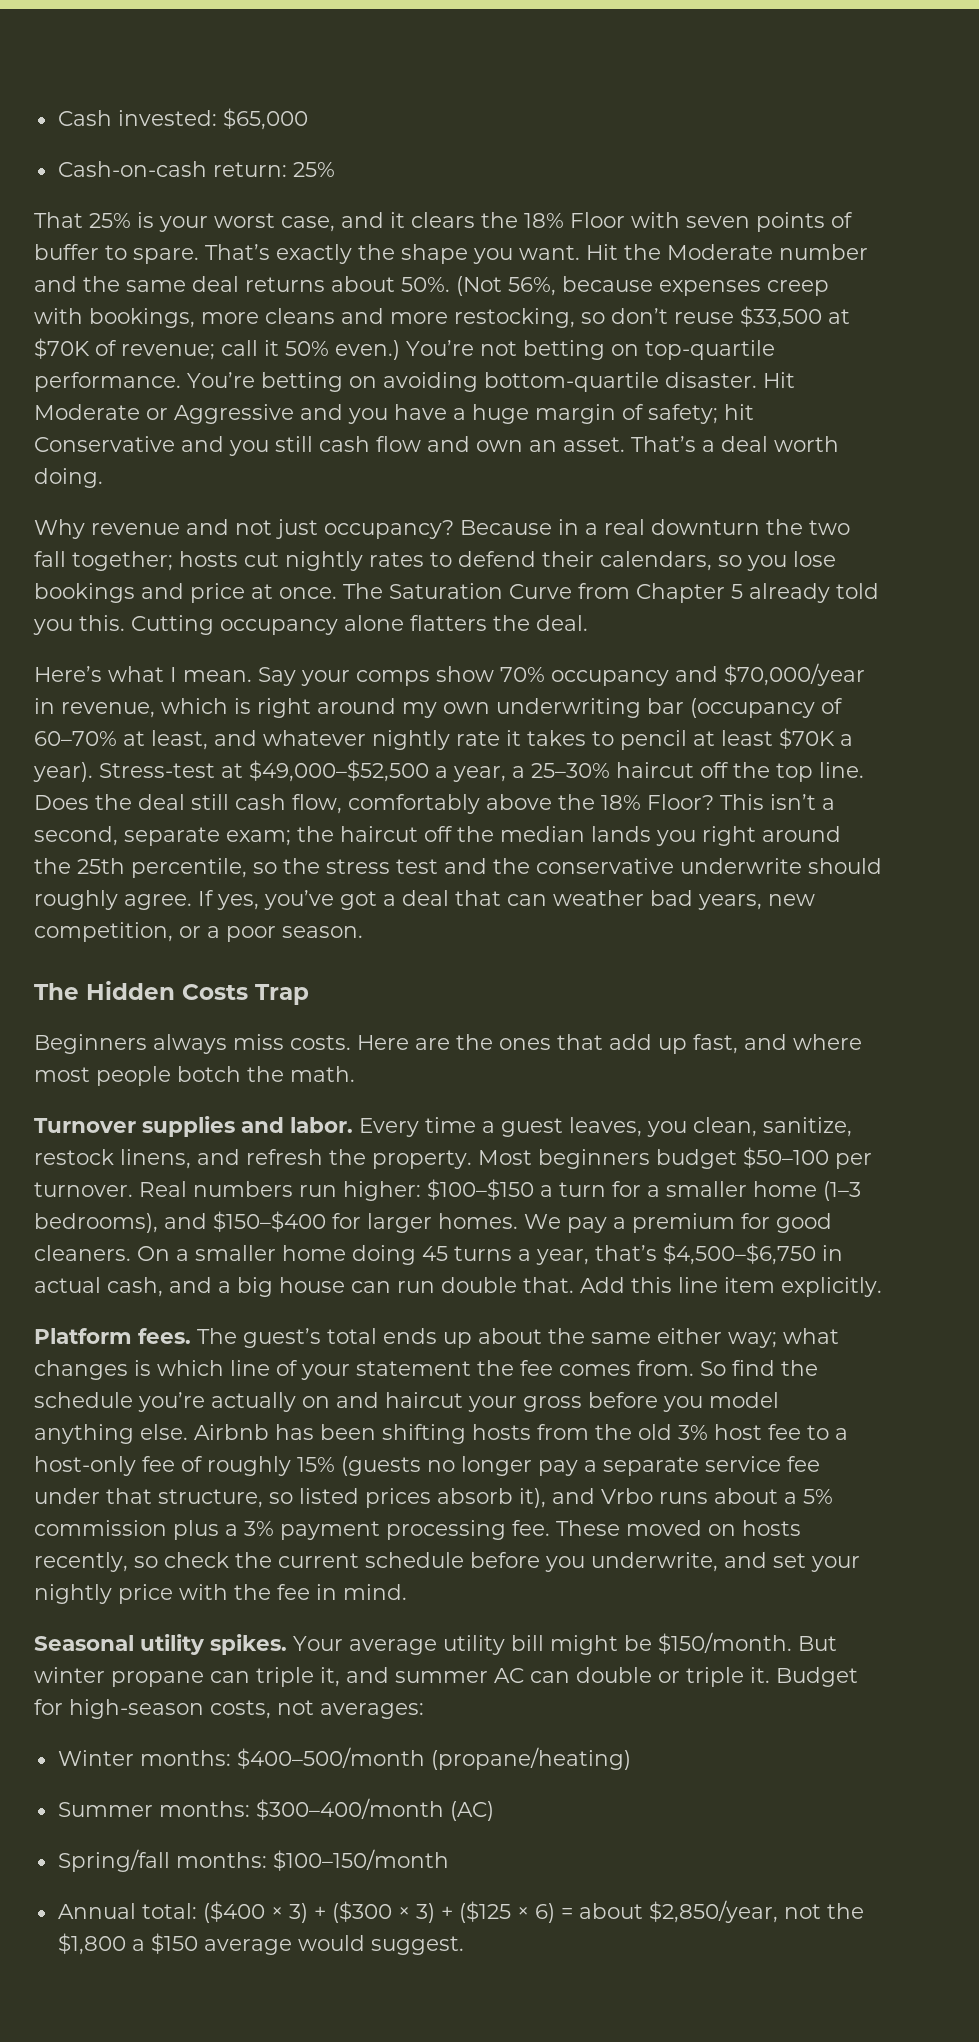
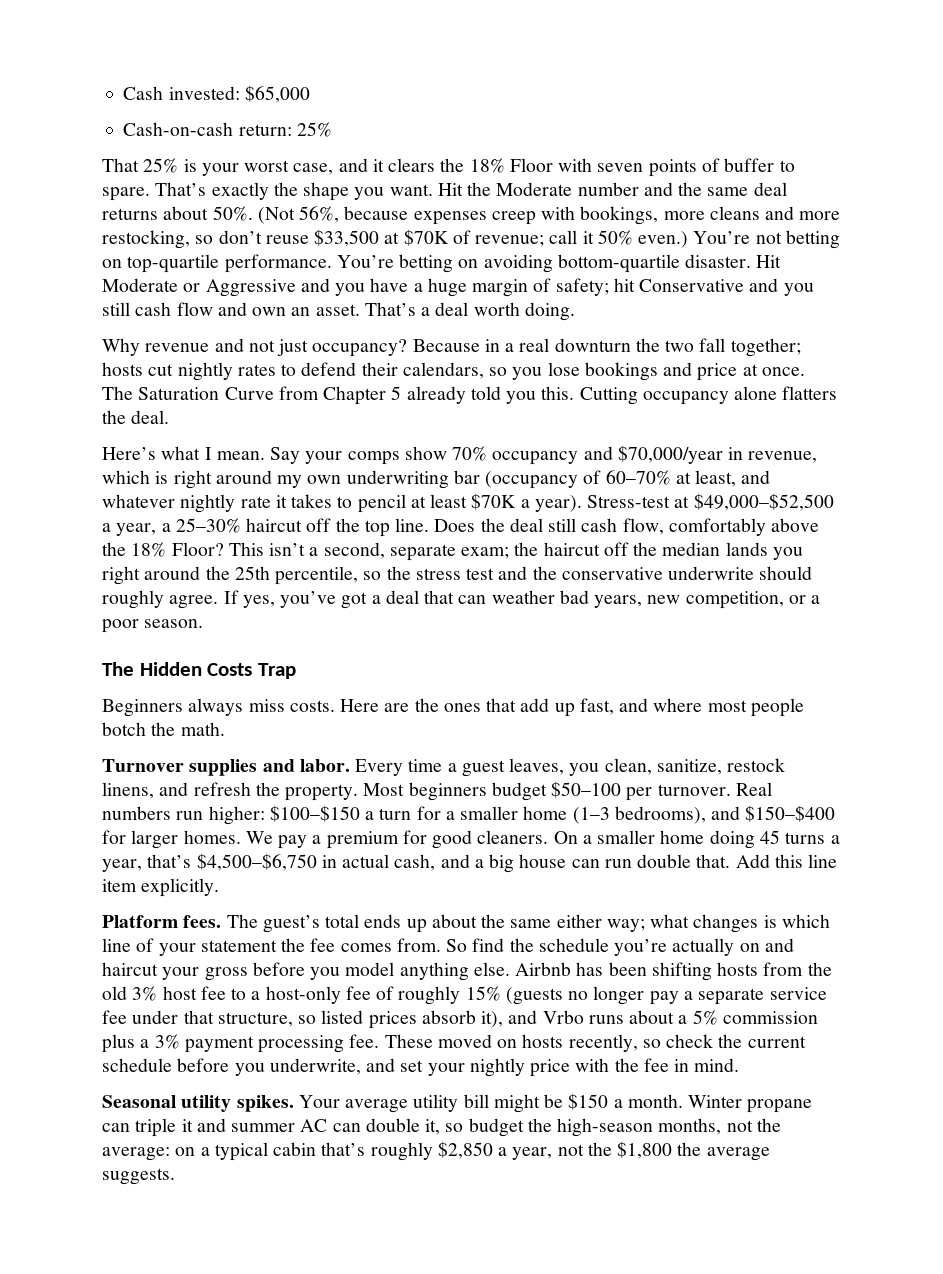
- Your average utility bill might be $150/month. But winter propane can triple it, and summer AC can double or triple it. Budget for high-season costs, not averages:
- Winter months: $400–500/month (propane/heating)
- Summer months: $300–400/month (AC)
- Spring/fall months: $100–150/month
- Annual total: ($400 × 3) + ($300 × 3) + ($125 × 6) = about $2,850/year, not the $1,800 a $150 average would suggest.
+ Your average utility bill might be $150 a month. Winter propane can triple it and summer AC can double it, so budget the high-season months, not the average: on a typical cabin that’s roughly $2,850 a year, not the $1,800 the average suggests.

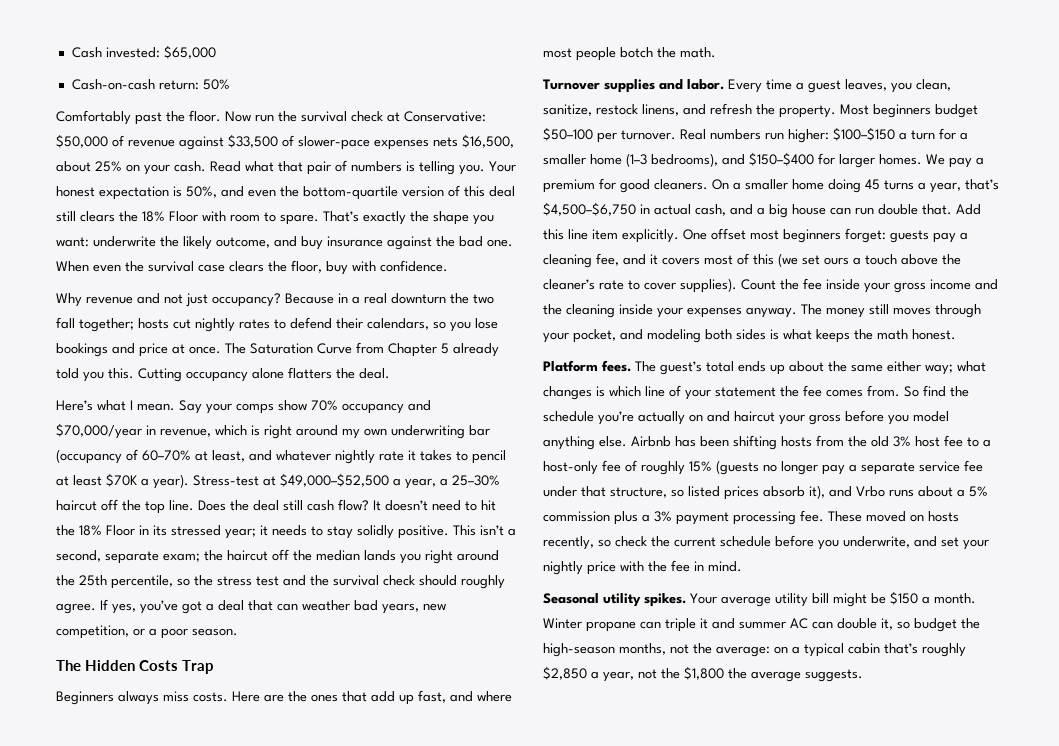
- Cash-on-cash return: 25%
- That 25% is your worst case, and it clears the 18% Floor with seven points of buffer to spare.
+ Cash-on-cash return: 50%
+ Comfortably past the floor. Now run the survival check at Conservative: $50,000 of revenue against $33,500 of slower-pace expenses nets $16,500, about 25% on your cash. Read what that pair of numbers is telling you. Your honest expectation is 50%, and even the bottom-quartile version of this deal still clears the 18% Floor with room to spare.
- That’s exactly the shape you want. Hit the Moderate number and the same deal returns about 50%. (Not 56%, because expenses creep with bookings, more cleans and more restocking, so don’t reuse $33,500 at $70K of revenue; call it 50% even.) You’re not betting on top-quartile performance. You’re betting on avoiding bottom-quartile disaster. Hit Moderate or Aggressive and you have a huge margin of safety; hit Conservative and you still cash flow and own an asset. That’s a deal worth doing.
+ That’s exactly the shape you want: underwrite the likely outcome, and buy insurance against the bad one. When even the survival case clears the floor, buy with confidence.
- Does the deal still cash flow, comfortably above the 18% Floor?
+ Does the deal still cash flow? It doesn’t need to hit the 18% Floor in its stressed year; it needs to stay solidly positive.
- This isn’t a second, separate exam; the haircut off the median lands you right around the 25th percentile, so the stress test and the conservative underwrite should roughly agree.
+ This isn’t a second, separate exam; the haircut off the median lands you right around the 25th percentile, so the stress test and the survival check should roughly agree.
+ One offset most beginners forget: guests pay a cleaning fee, and it covers most of this (we set ours a touch above the cleaner’s rate to cover supplies). Count the fee inside your gross income and the cleaning inside your expenses anyway. The money still moves through your pocket, and modeling both sides is what keeps the math honest.

